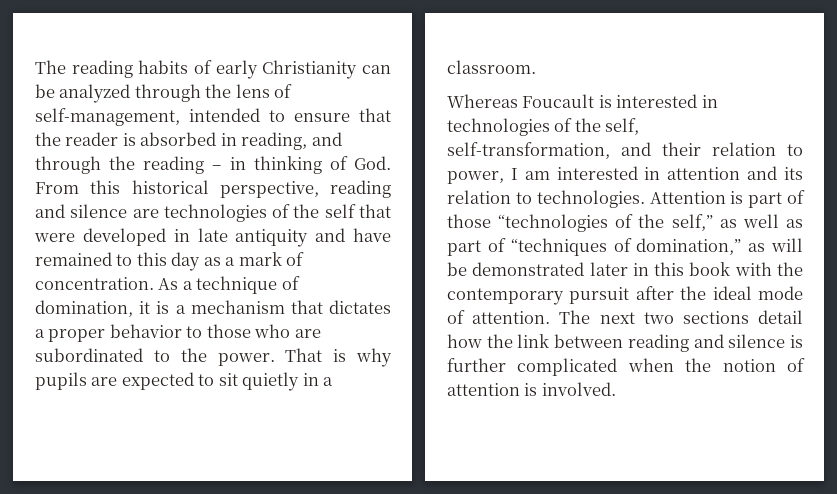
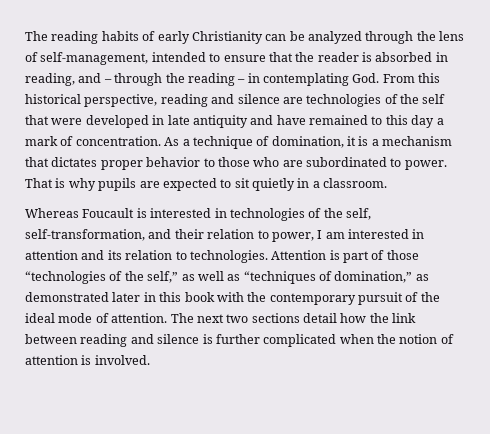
- The reading habits of early Christianity can be analyzed through the lens of self-management, intended to ensure that the reader is absorbed in reading, and through the reading – in thinking of God. From this historical perspective, reading and silence are technologies of the self that were developed in late antiquity and have remained to this day as a mark of concentration.
+ The reading habits of early Christianity can be analyzed through the lens of self-management, intended to ensure that the reader is absorbed in reading, and – through the reading – in contemplating God. From this historical perspective, reading and silence are technologies of the self that were developed in late antiquity and have remained to this day a mark of concentration.
- As a technique of domination, it is a mechanism that dictates a proper behavior to those who are subordinated to the power.
+ As a technique of domination, it is a mechanism that dictates proper behavior to those who are subordinated to power.
- Attention is part of those “technologies of the self,” as well as part of “techniques of domination,” as will be demonstrated later in this book with the contemporary pursuit after the ideal mode of attention.
+ Attention is part of those “technologies of the self,” as well as “techniques of domination,” as demonstrated later in this book with the contemporary pursuit of the ideal mode of attention.

